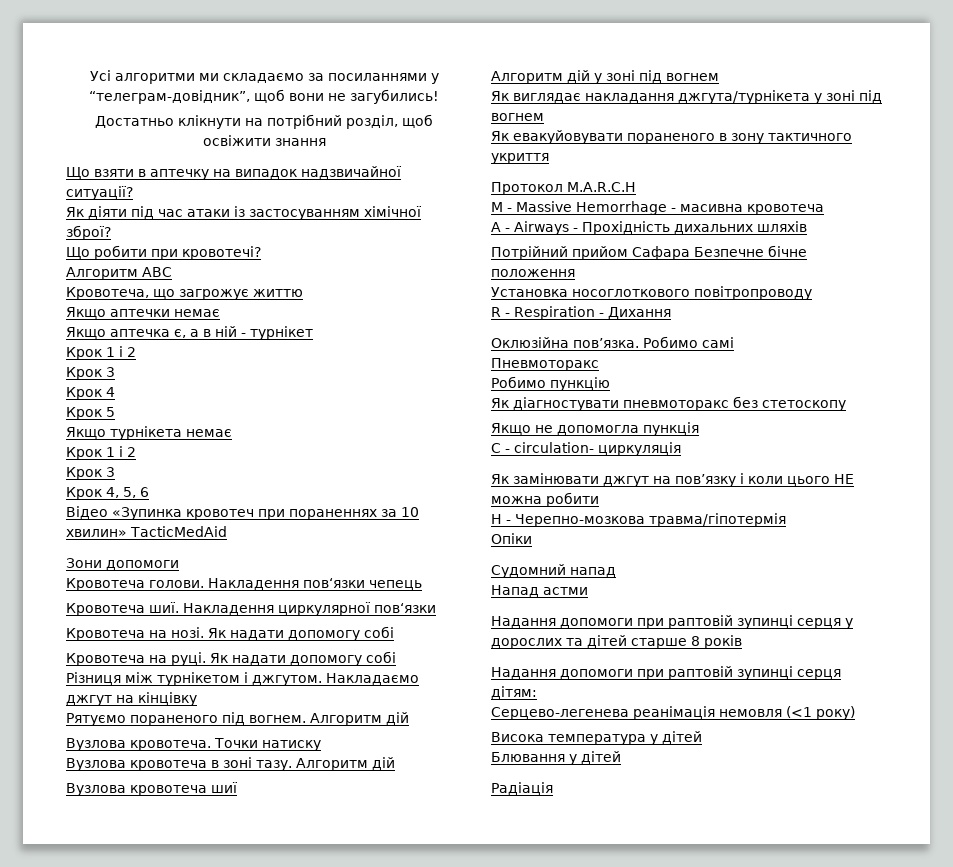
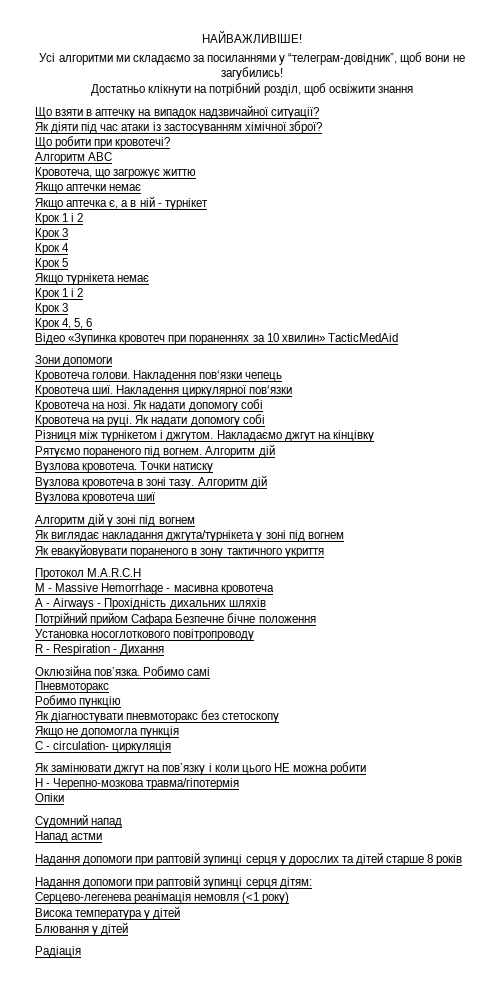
+ НАЙВАЖЛИВІШЕ!

